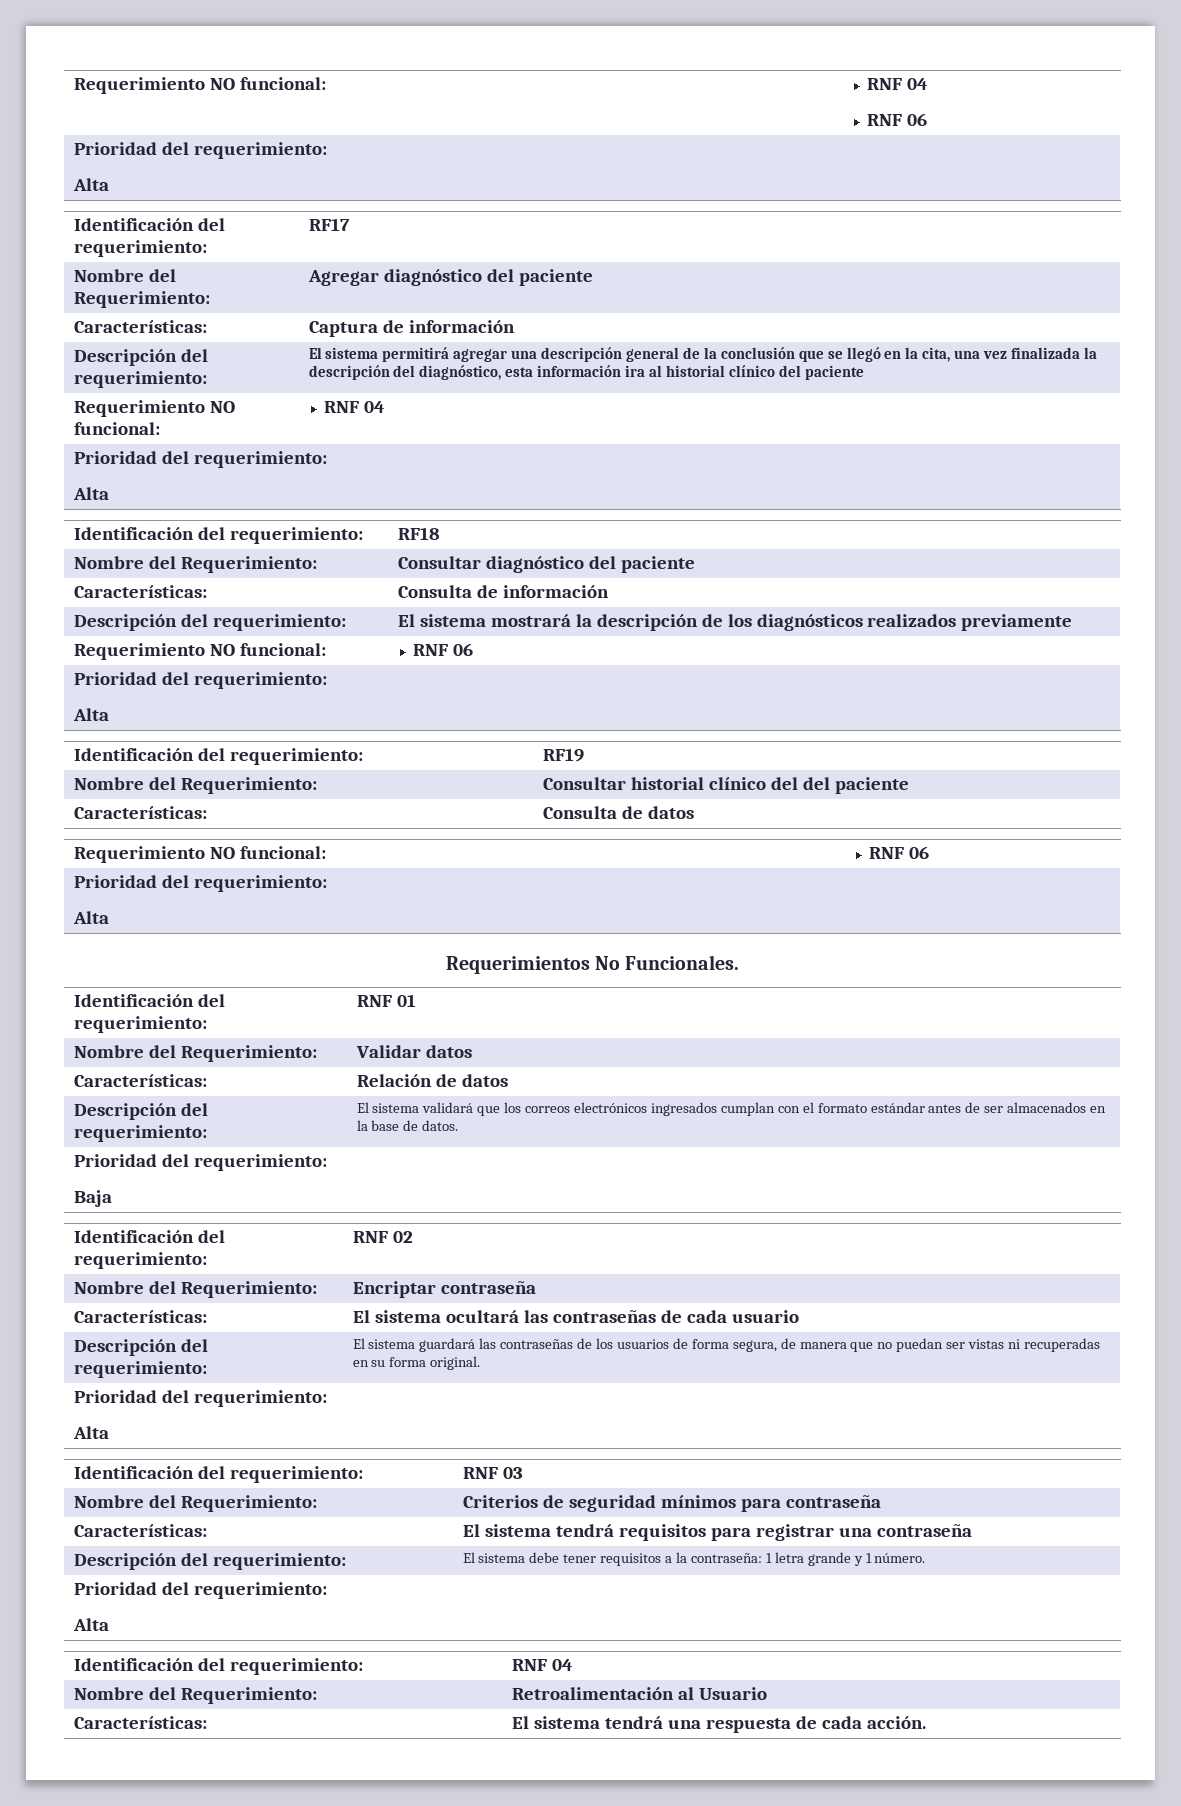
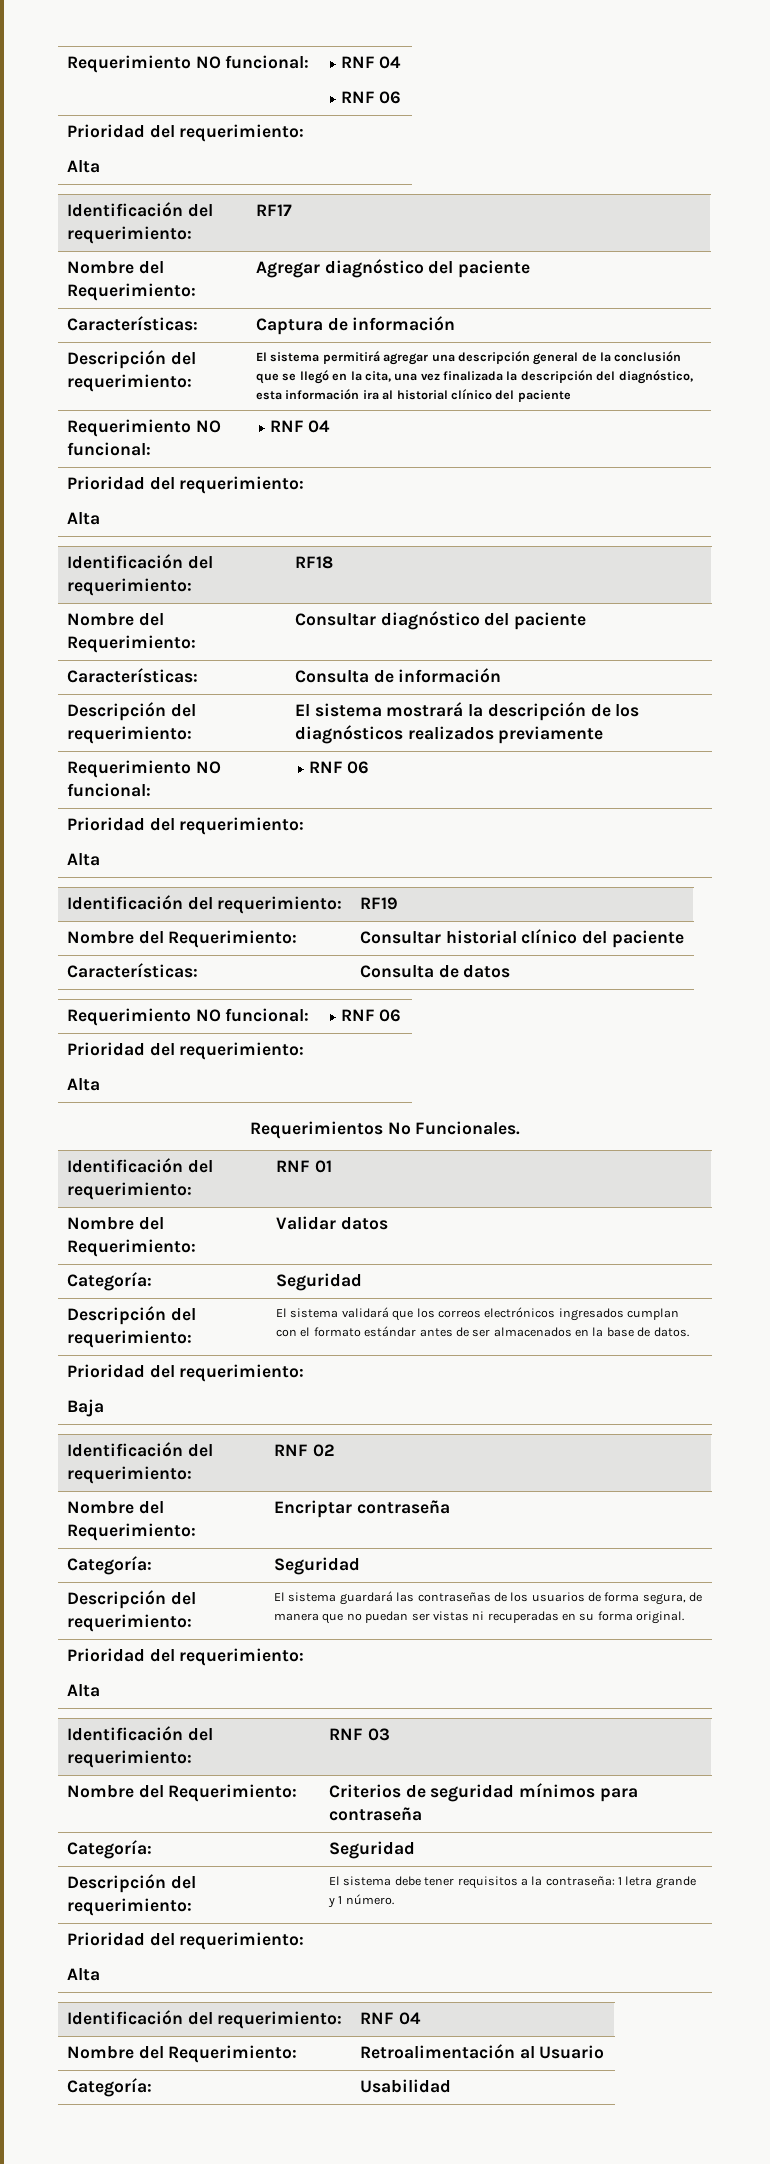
- Nombre del Requerimiento: | Consultar historial clínico del del paciente
+ Nombre del Requerimiento: | Consultar historial clínico del paciente
  Nombre del Requerimiento: | Validar datos
- Características: | Relación de datos
+ Categoría: | Seguridad
  Nombre del Requerimiento: | Encriptar contraseña
- Características: | El sistema ocultará las contraseñas de cada usuario
+ Categoría: | Seguridad
  Nombre del Requerimiento: | Criterios de seguridad mínimos para contraseña
- Características: | El sistema tendrá requisitos para registrar una contraseña
+ Categoría: | Seguridad
- Características: | El sistema tendrá una respuesta de cada acción.
+ Categoría: | Usabilidad

